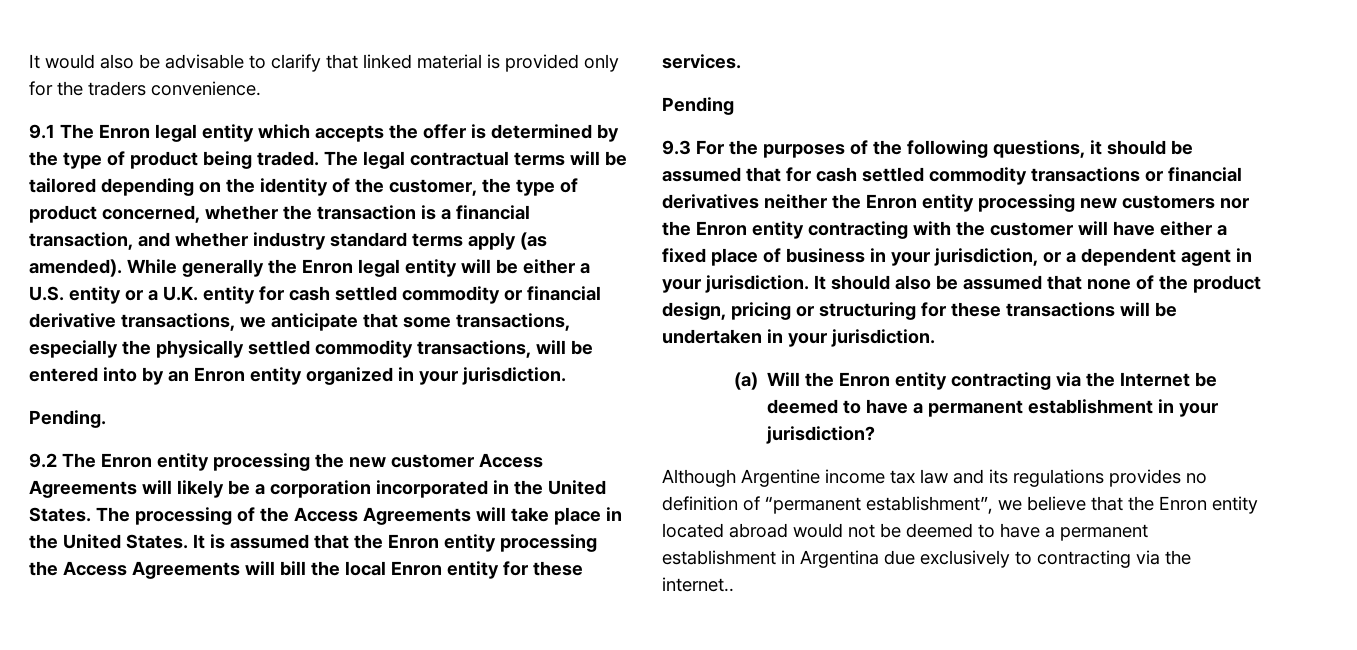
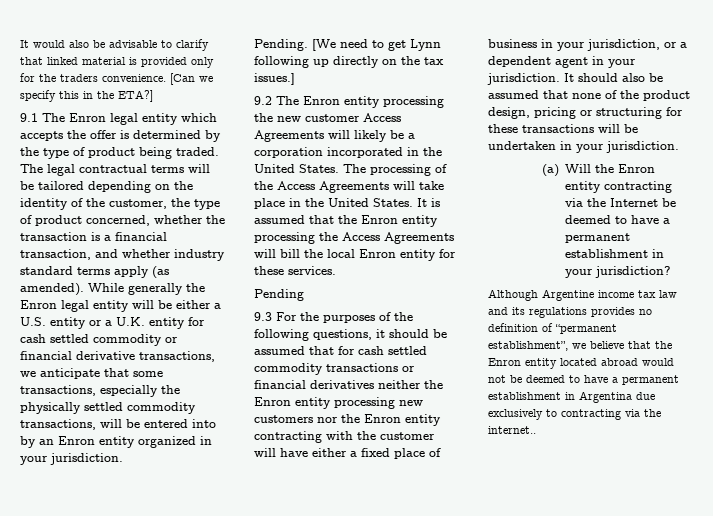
+ [Can we specify this in the ETA?]
+ [We need to get Lynn following up directly on the tax issues.]

